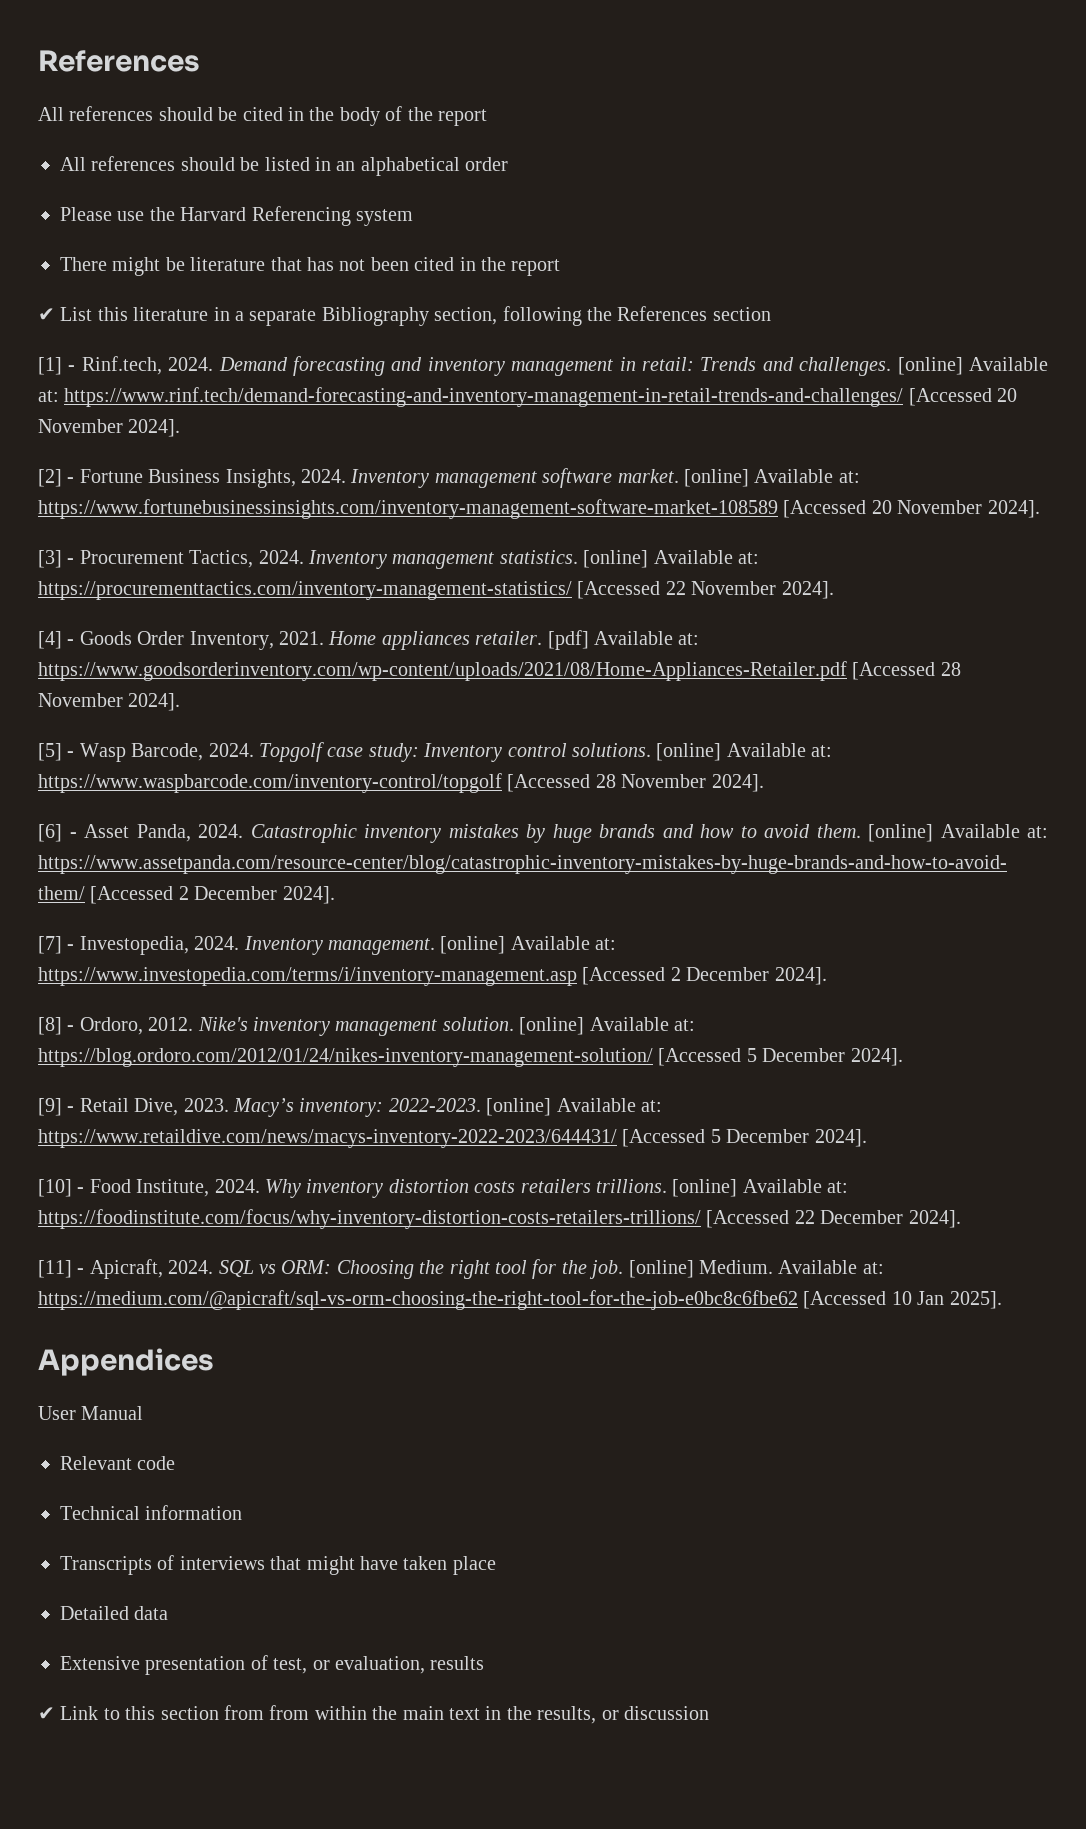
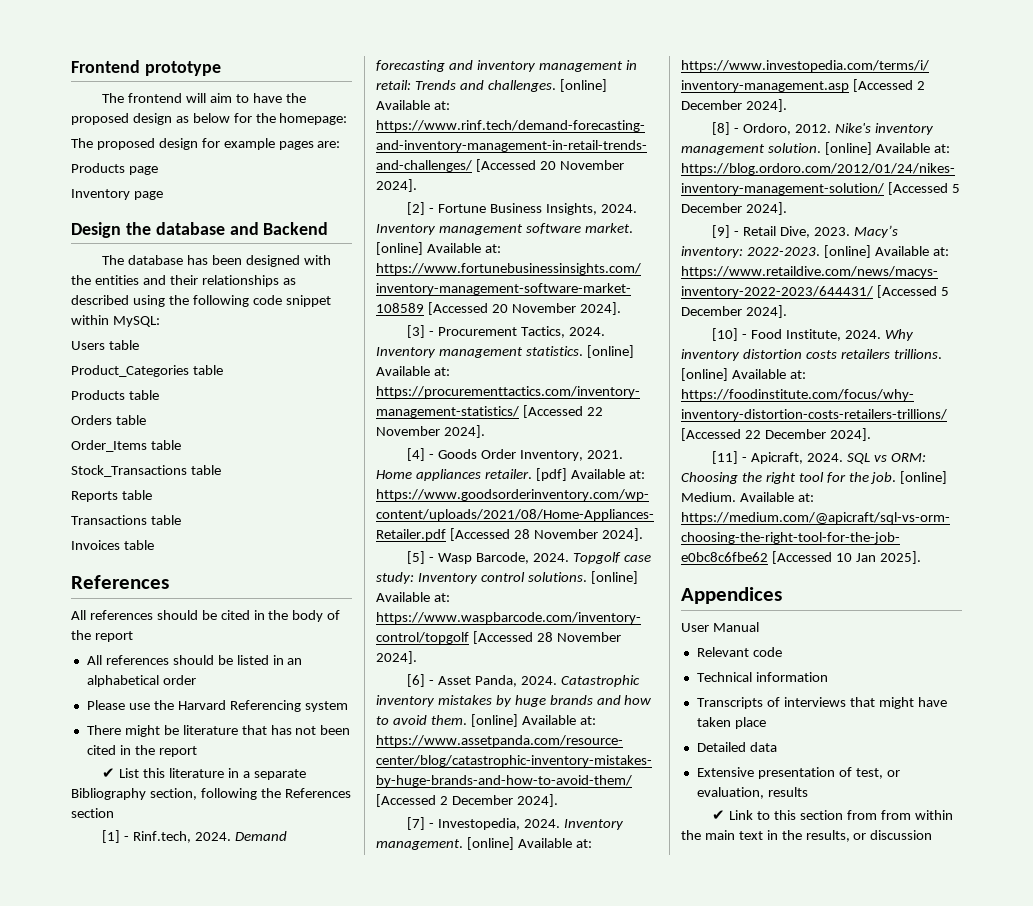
+ Frontend prototype
+ The frontend will aim to have the proposed design as below for the homepage:
+ The proposed design for example pages are:
+ Products page
+ Inventory page
+ Design the database and Backend
+ The database has been designed with the entities and their relationships as described using the following code snippet within MySQL:
+ Users table
+ Product_Categories table
+ Products table
+ Orders table
+ Order_Items table
+ Stock_Transactions table
+ Reports table
+ Transactions table
+ Invoices table

